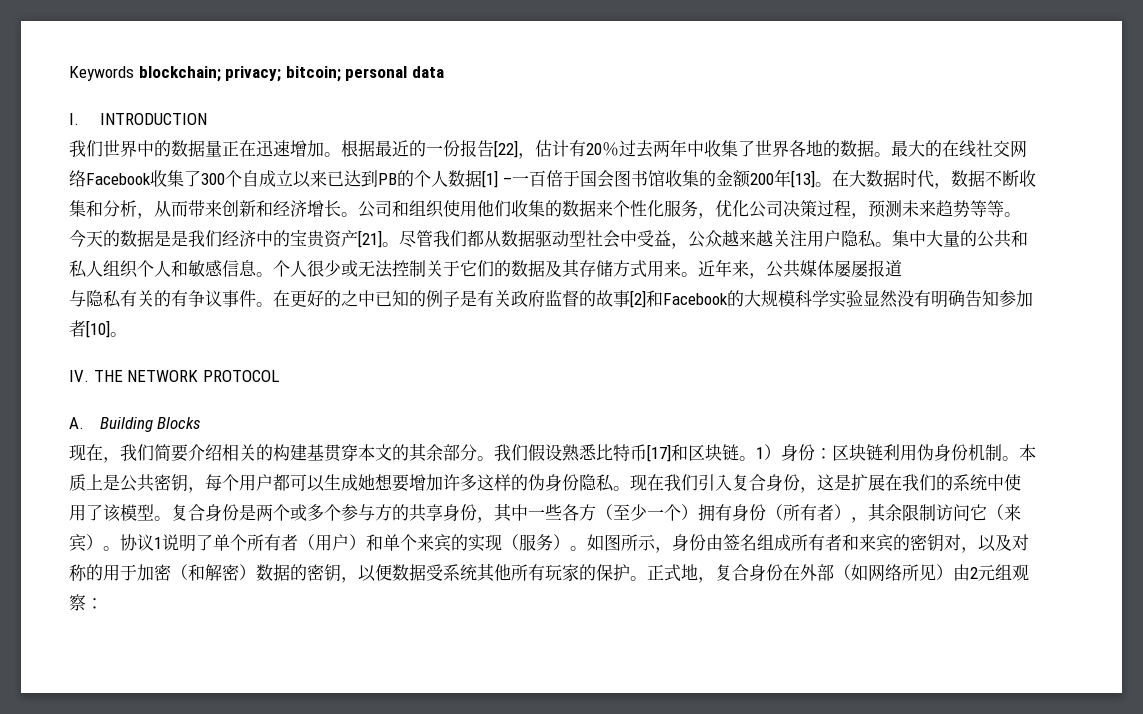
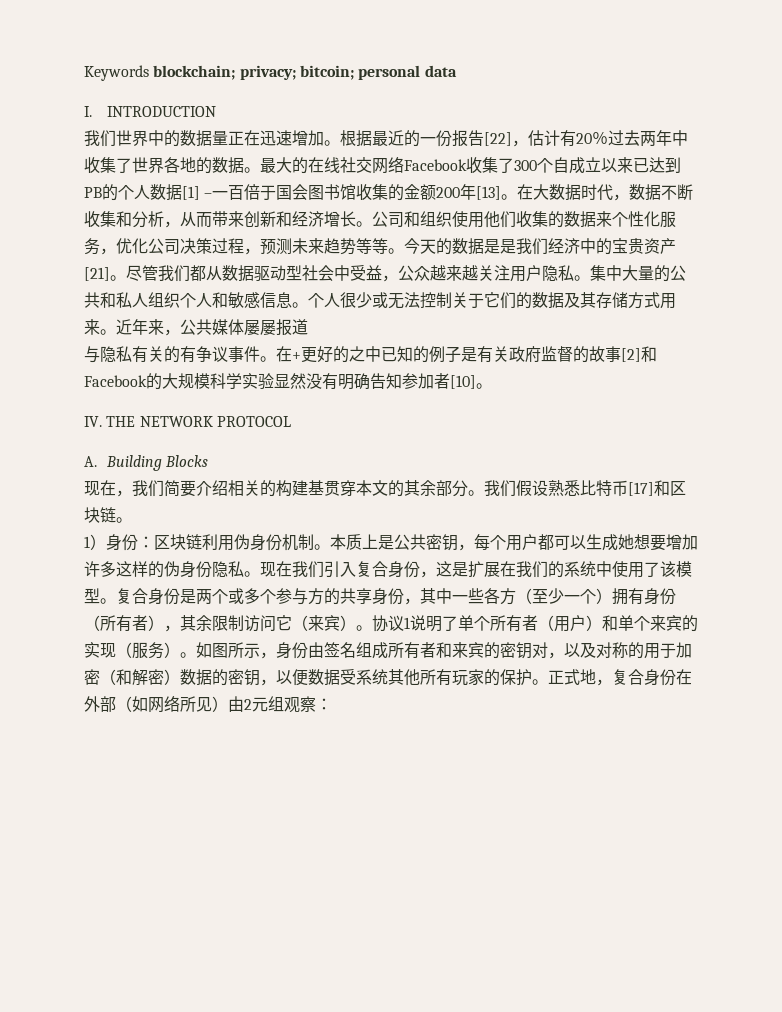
- 在更好的之中已知的例子是有关政府监督的故事[2]和Facebook的大规模科学实验显然没有明确告知参加者[10]。
+ 在+更好的之中已知的例子是有关政府监督的故事[2]和Facebook的大规模科学实验显然没有明确告知参加者[10]。
- 我们假设熟悉比特币[17]和区块链。1）身份：区块链利用伪身份机制。
+ 我们假设熟悉比特币[17]和区块链。
+ 1）身份：区块链利用伪身份机制。

